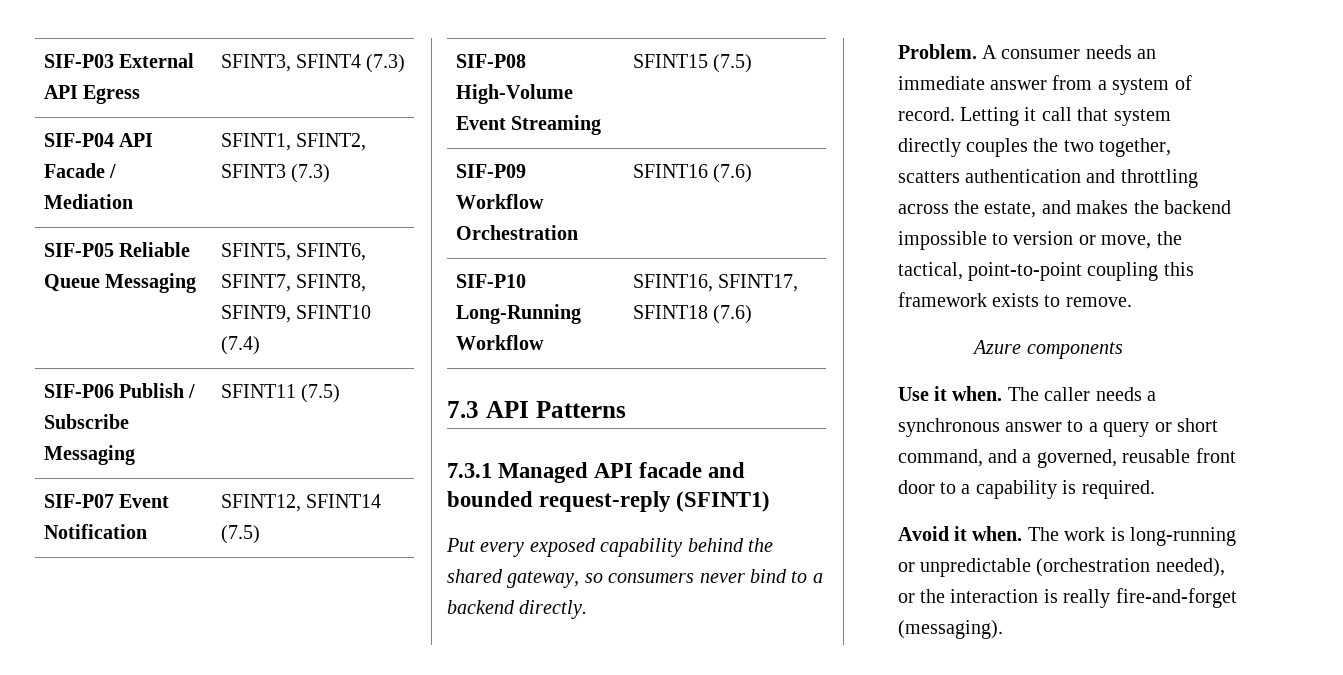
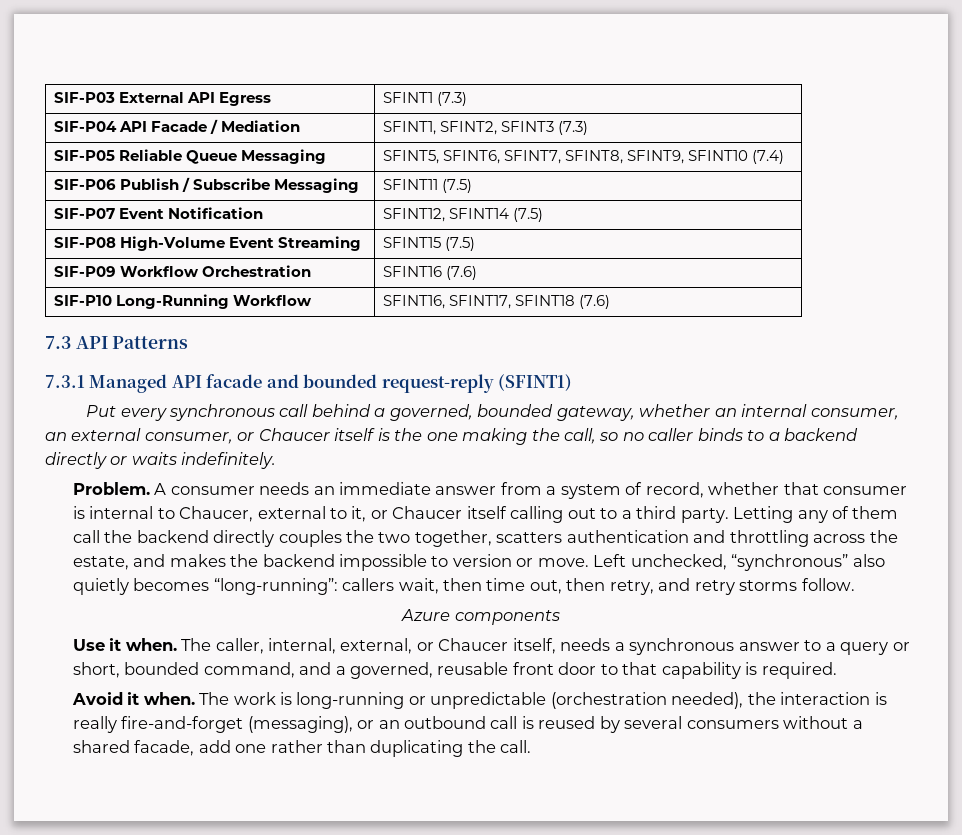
- SIF-P03 External API Egress | SFINT3, SFINT4 (7.3)
+ SIF-P03 External API Egress | SFINT1 (7.3)
- Put every exposed capability behind the shared gateway, so consumers never bind to a backend directly.
+ Put every synchronous call behind a governed, bounded gateway, whether an internal consumer, an external consumer, or Chaucer itself is the one making the call, so no caller binds to a backend directly or waits indefinitely.
- A consumer needs an immediate answer from a system of record. Letting it call that system directly couples the two together, scatters authentication and throttling across the estate, and makes the backend impossible to version or move, the tactical, point-to-point coupling this framework exists to remove.
+ A consumer needs an immediate answer from a system of record, whether that consumer is internal to Chaucer, external to it, or Chaucer itself calling out to a third party. Letting any of them call the backend directly couples the two together, scatters authentication and throttling across the estate, and makes the backend impossible to version or move. Left unchecked, “synchronous” also quietly becomes “long-running”: callers wait, then time out, then retry, and retry storms follow.
- The caller needs a synchronous answer to a query or short command, and a governed, reusable front door to a capability is required.
+ The caller, internal, external, or Chaucer itself, needs a synchronous answer to a query or short, bounded command, and a governed, reusable front door to that capability is required.
- The work is long-running or unpredictable (orchestration needed), or the interaction is really fire-and-forget (messaging).
+ The work is long-running or unpredictable (orchestration needed), the interaction is really fire-and-forget (messaging), or an outbound call is reused by several consumers without a shared facade, add one rather than duplicating the call.

